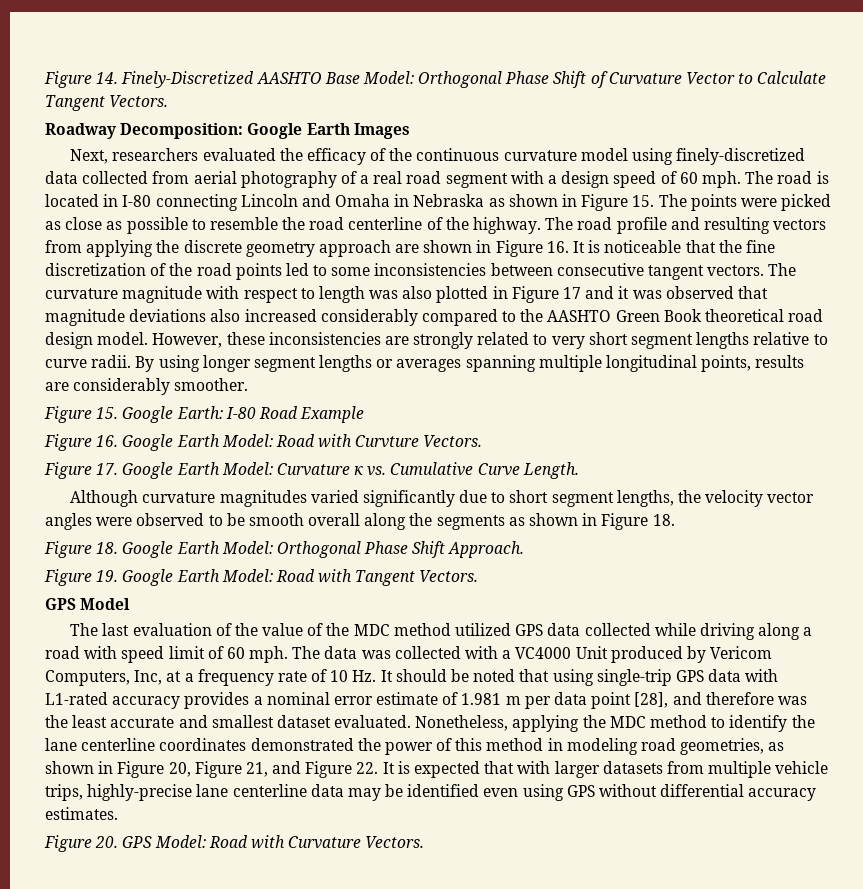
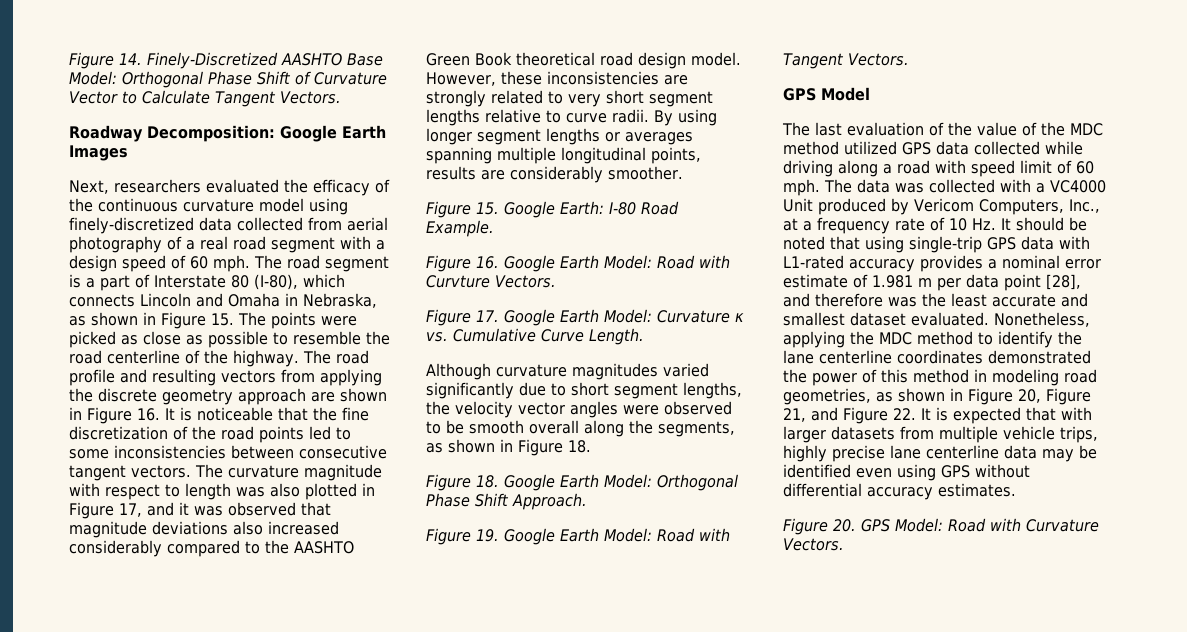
- The road is located in I-80 connecting Lincoln and Omaha in Nebraska as shown in Figure 15. The points were picked as close as possible to resemble the road centerline of the highway.
+ The road segment is a part of Interstate 80 (I-80), which connects Lincoln and Omaha in Nebraska, as shown in Figure 15. The points were picked as close as possible to resemble the road centerline of the highway.
- The curvature magnitude with respect to length was also plotted in Figure 17 and it was observed that magnitude deviations also increased considerably compared to the AASHTO Green Book theoretical road design model.
+ The curvature magnitude with respect to length was also plotted in Figure 17, and it was observed that magnitude deviations also increased considerably compared to the AASHTO Green Book theoretical road design model.
- Figure 15. Google Earth: I-80 Road Example
+ Figure 15. Google Earth: I-80 Road Example.
- Although curvature magnitudes varied significantly due to short segment lengths, the velocity vector angles were observed to be smooth overall along the segments as shown in Figure 18.
+ Although curvature magnitudes varied significantly due to short segment lengths, the velocity vector angles were observed to be smooth overall along the segments, as shown in Figure 18.
- The data was collected with a VC4000 Unit produced by Vericom Computers, Inc, at a frequency rate of 10 Hz. It should be noted that using single-trip GPS data with L1-rated accuracy provides a nominal error estimate of 1.981 m per data point [28], and therefore was the least accurate and smallest dataset evaluated.
+ The data was collected with a VC4000 Unit produced by Vericom Computers, Inc., at a frequency rate of 10 Hz. It should be noted that using single-trip GPS data with L1-rated accuracy provides a nominal error estimate of 1.981 m per data point [28], and therefore was the least accurate and smallest dataset evaluated.
- Nonetheless, applying the MDC method to identify the lane centerline coordinates demonstrated the power of this method in modeling road geometries, as shown in Figure 20, Figure 21, and Figure 22. It is expected that with larger datasets from multiple vehicle trips, highly-precise lane centerline data may be identified even using GPS without differential accuracy estimates.
+ Nonetheless, applying the MDC method to identify the lane centerline coordinates demonstrated the power of this method in modeling road geometries, as shown in Figure 20, Figure 21, and Figure 22. It is expected that with larger datasets from multiple vehicle trips, highly precise lane centerline data may be identified even using GPS without differential accuracy estimates.

